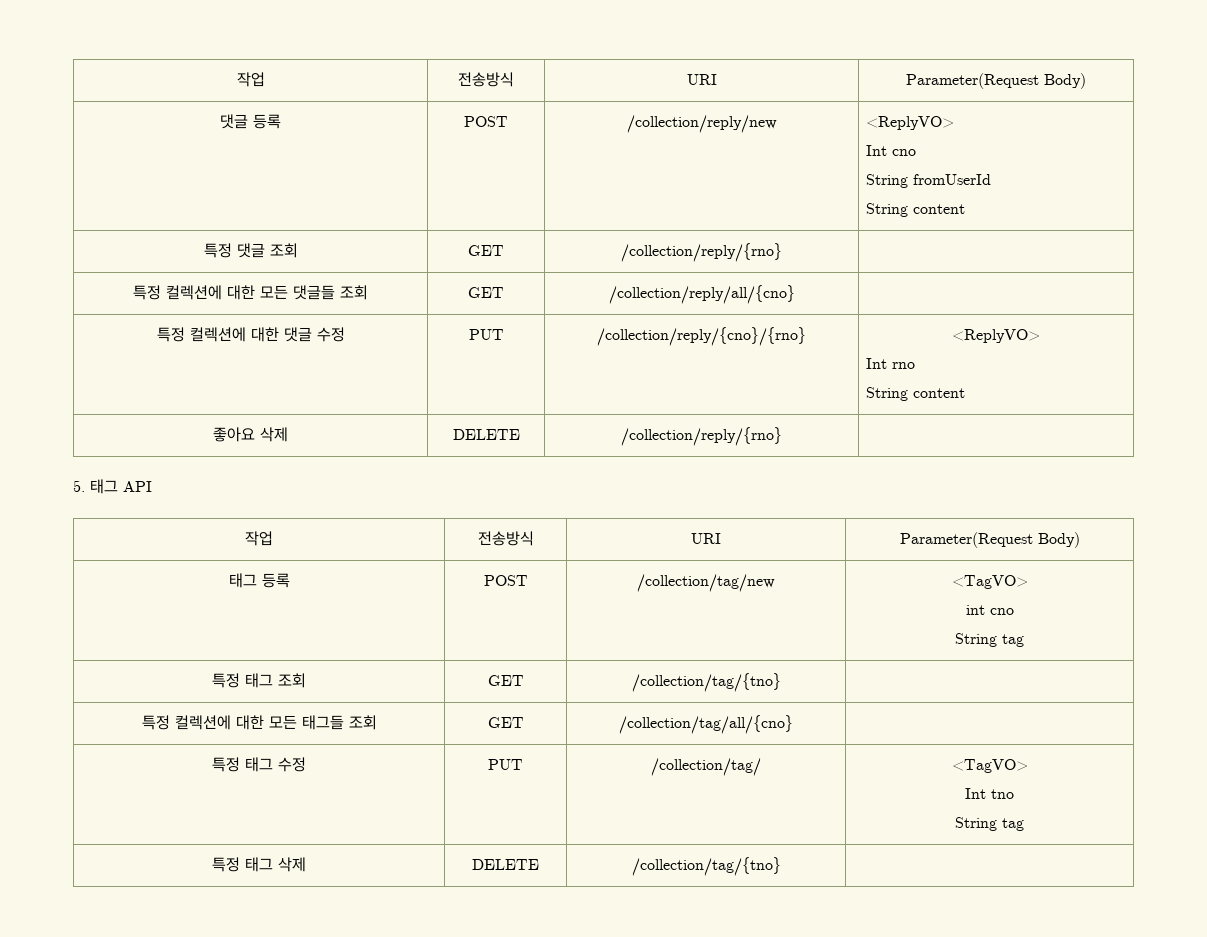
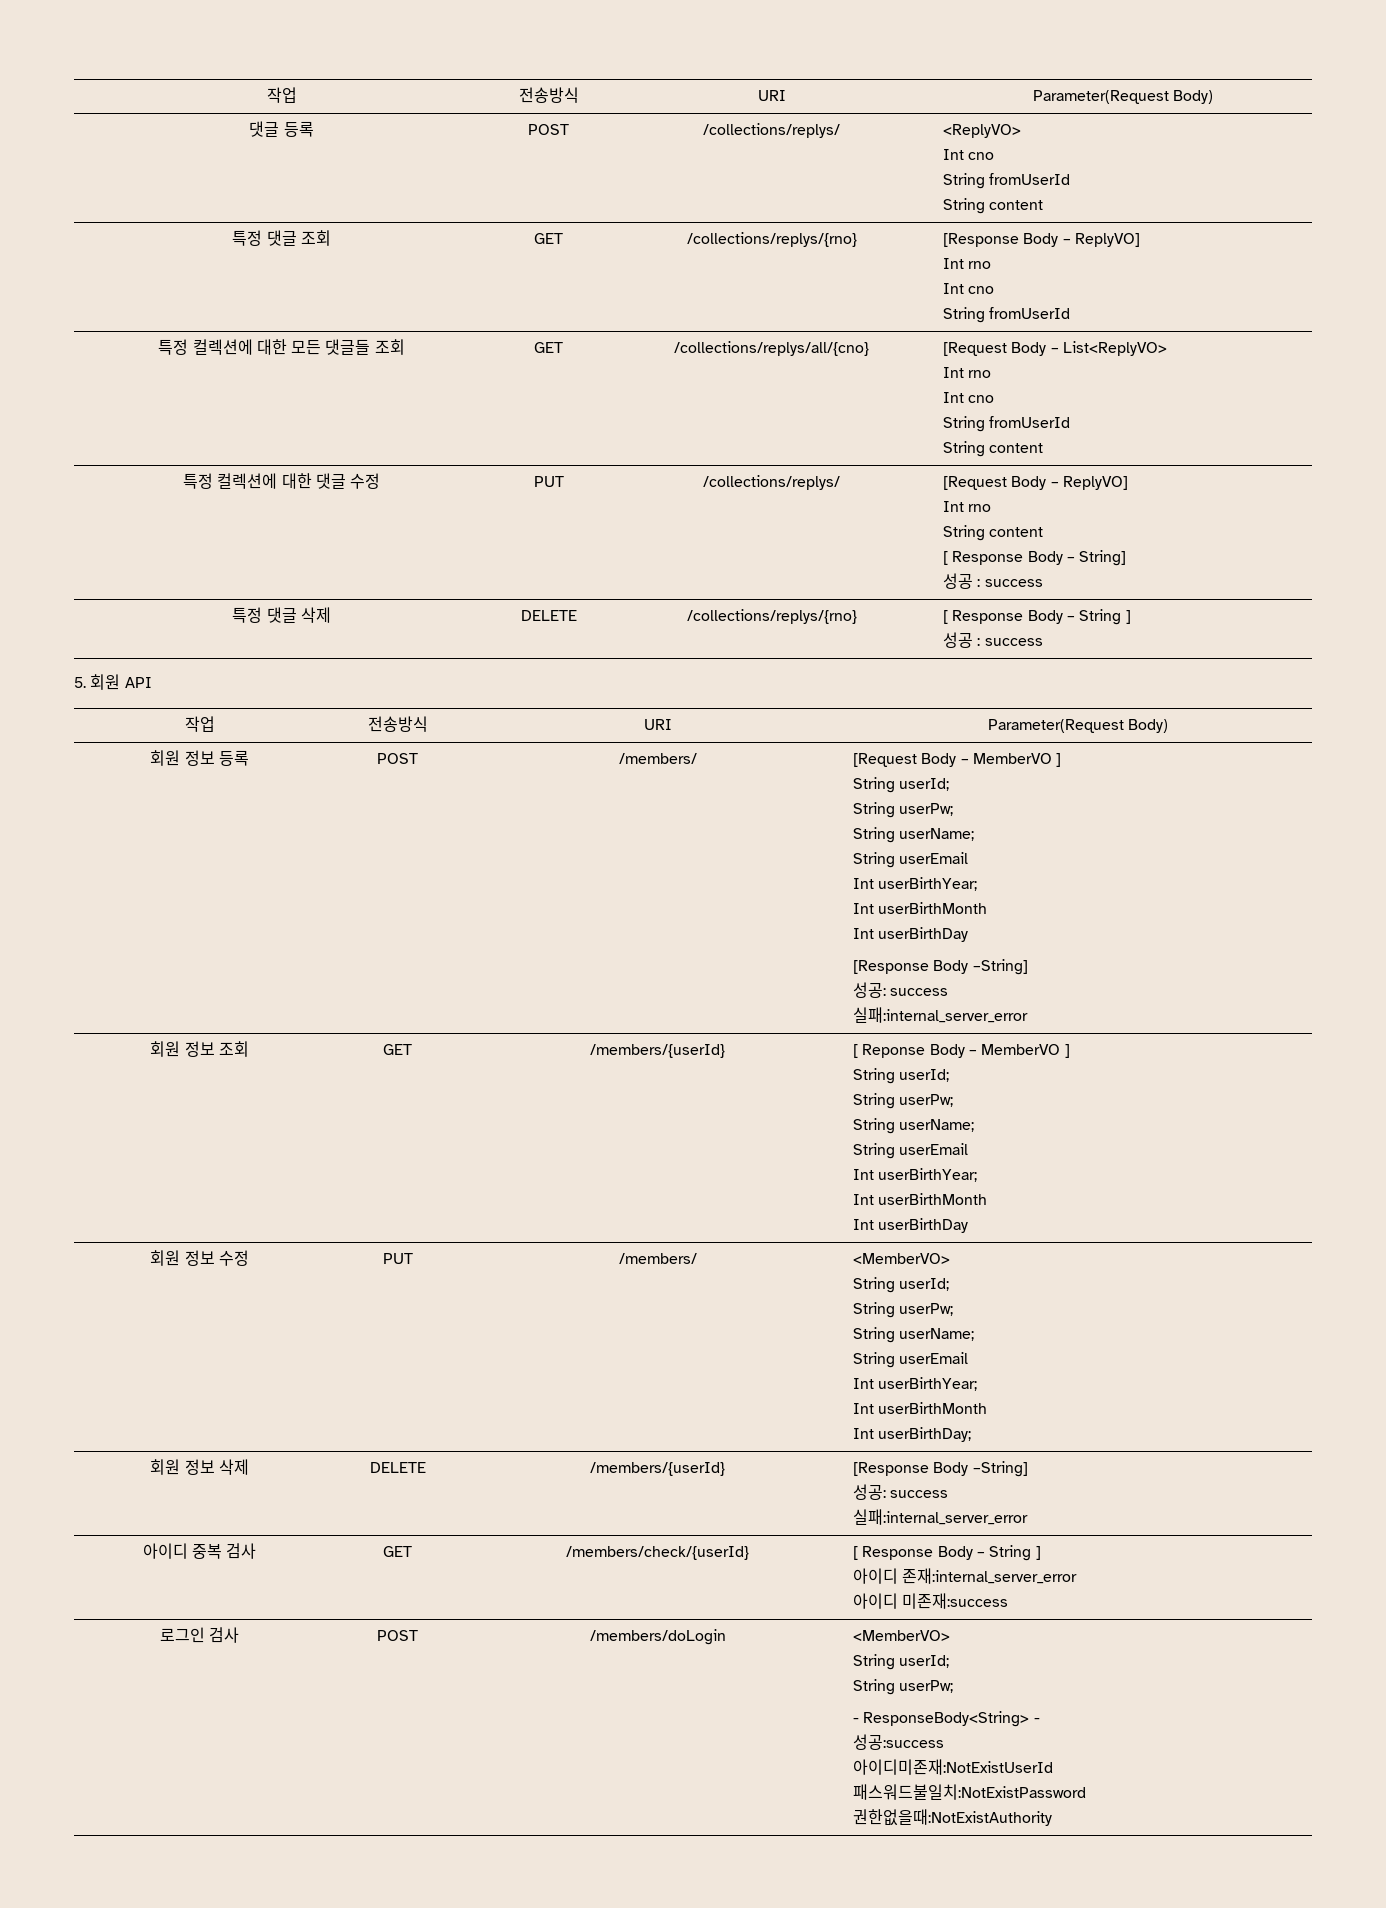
- 댓글 등록 | POST | /collection/reply/new | <ReplyVO>
+ 댓글 등록 | POST | /collections/replys/ | <ReplyVO>
- 특정 댓글 조회 | GET | /collection/reply/{rno} |
+ 특정 댓글 조회 | GET | /collections/replys/{rno} | [Response Body – ReplyVO]
+ Int rno
+ Int cno
+ String fromUserId
- 특정 컬렉션에 대한 모든 댓글들 조회 | GET | /collection/reply/all/{cno} |
+ 특정 컬렉션에 대한 모든 댓글들 조회 | GET | /collections/replys/all/{cno} | [Request Body – List<ReplyVO>
+ Int rno
+ Int cno
+ String fromUserId
+ String content
- 특정 컬렉션에 대한 댓글 수정 | PUT | /collection/reply/{cno}/{rno} | <ReplyVO>
+ 특정 컬렉션에 대한 댓글 수정 | PUT | /collections/replys/ | [Request Body – ReplyVO]
  Int rno
  String content
- 좋아요 삭제 | DELETE | /collection/reply/{rno} |
+ [ Response Body – String]
+ 성공 : success
+ 특정 댓글 삭제 | DELETE | /collections/replys/{rno} | [ Response Body – String ]
+ 성공 : success
- 5. 태그 API
+ 5. 회원 API
- 태그 등록 | POST | /collection/tag/new | <TagVO>
- int cno
- String tag
- 특정 태그 조회 | GET | /collection/tag/{tno} |
- 특정 컬렉션에 대한 모든 태그들 조회 | GET | /collection/tag/all/{cno} |
- 특정 태그 수정 | PUT | /collection/tag/ | <TagVO>
- Int tno
- String tag
- 특정 태그 삭제 | DELETE | /collection/tag/{tno} |
+ 회원 정보 등록 | POST | /members/ | [Request Body – MemberVO ]
+ String userId;
+ String userPw;
+ String userName;
+ String userEmail
+ Int userBirthYear;
+ Int userBirthMonth
+ Int userBirthDay
+ [Response Body –String]
+ 성공: success
+ 실패:internal_server_error
+ 회원 정보 조회 | GET | /members/{userId} | [ Reponse Body – MemberVO ]
+ String userId;
+ String userPw;
+ String userName;
+ String userEmail
+ Int userBirthYear;
+ Int userBirthMonth
+ Int userBirthDay
+ 회원 정보 수정 | PUT | /members/ | <MemberVO>
+ String userId;
+ String userPw;
+ String userName;
+ String userEmail
+ Int userBirthYear;
+ Int userBirthMonth
+ Int userBirthDay;
+ 회원 정보 삭제 | DELETE | /members/{userId} | [Response Body –String]
+ 성공: success
+ 실패:internal_server_error
+ 아이디 중복 검사 | GET | /members/check/{userId} | [ Response Body – String ]
+ 아이디 존재:internal_server_error
+ 아이디 미존재:success
+ 로그인 검사 | POST | /members/doLogin | <MemberVO>
+ String userId;
+ String userPw;
+ - ResponseBody<String> -
+ 성공:success
+ 아이디미존재:NotExistUserId
+ 패스워드불일치:NotExistPassword
+ 권한없을때:NotExistAuthority

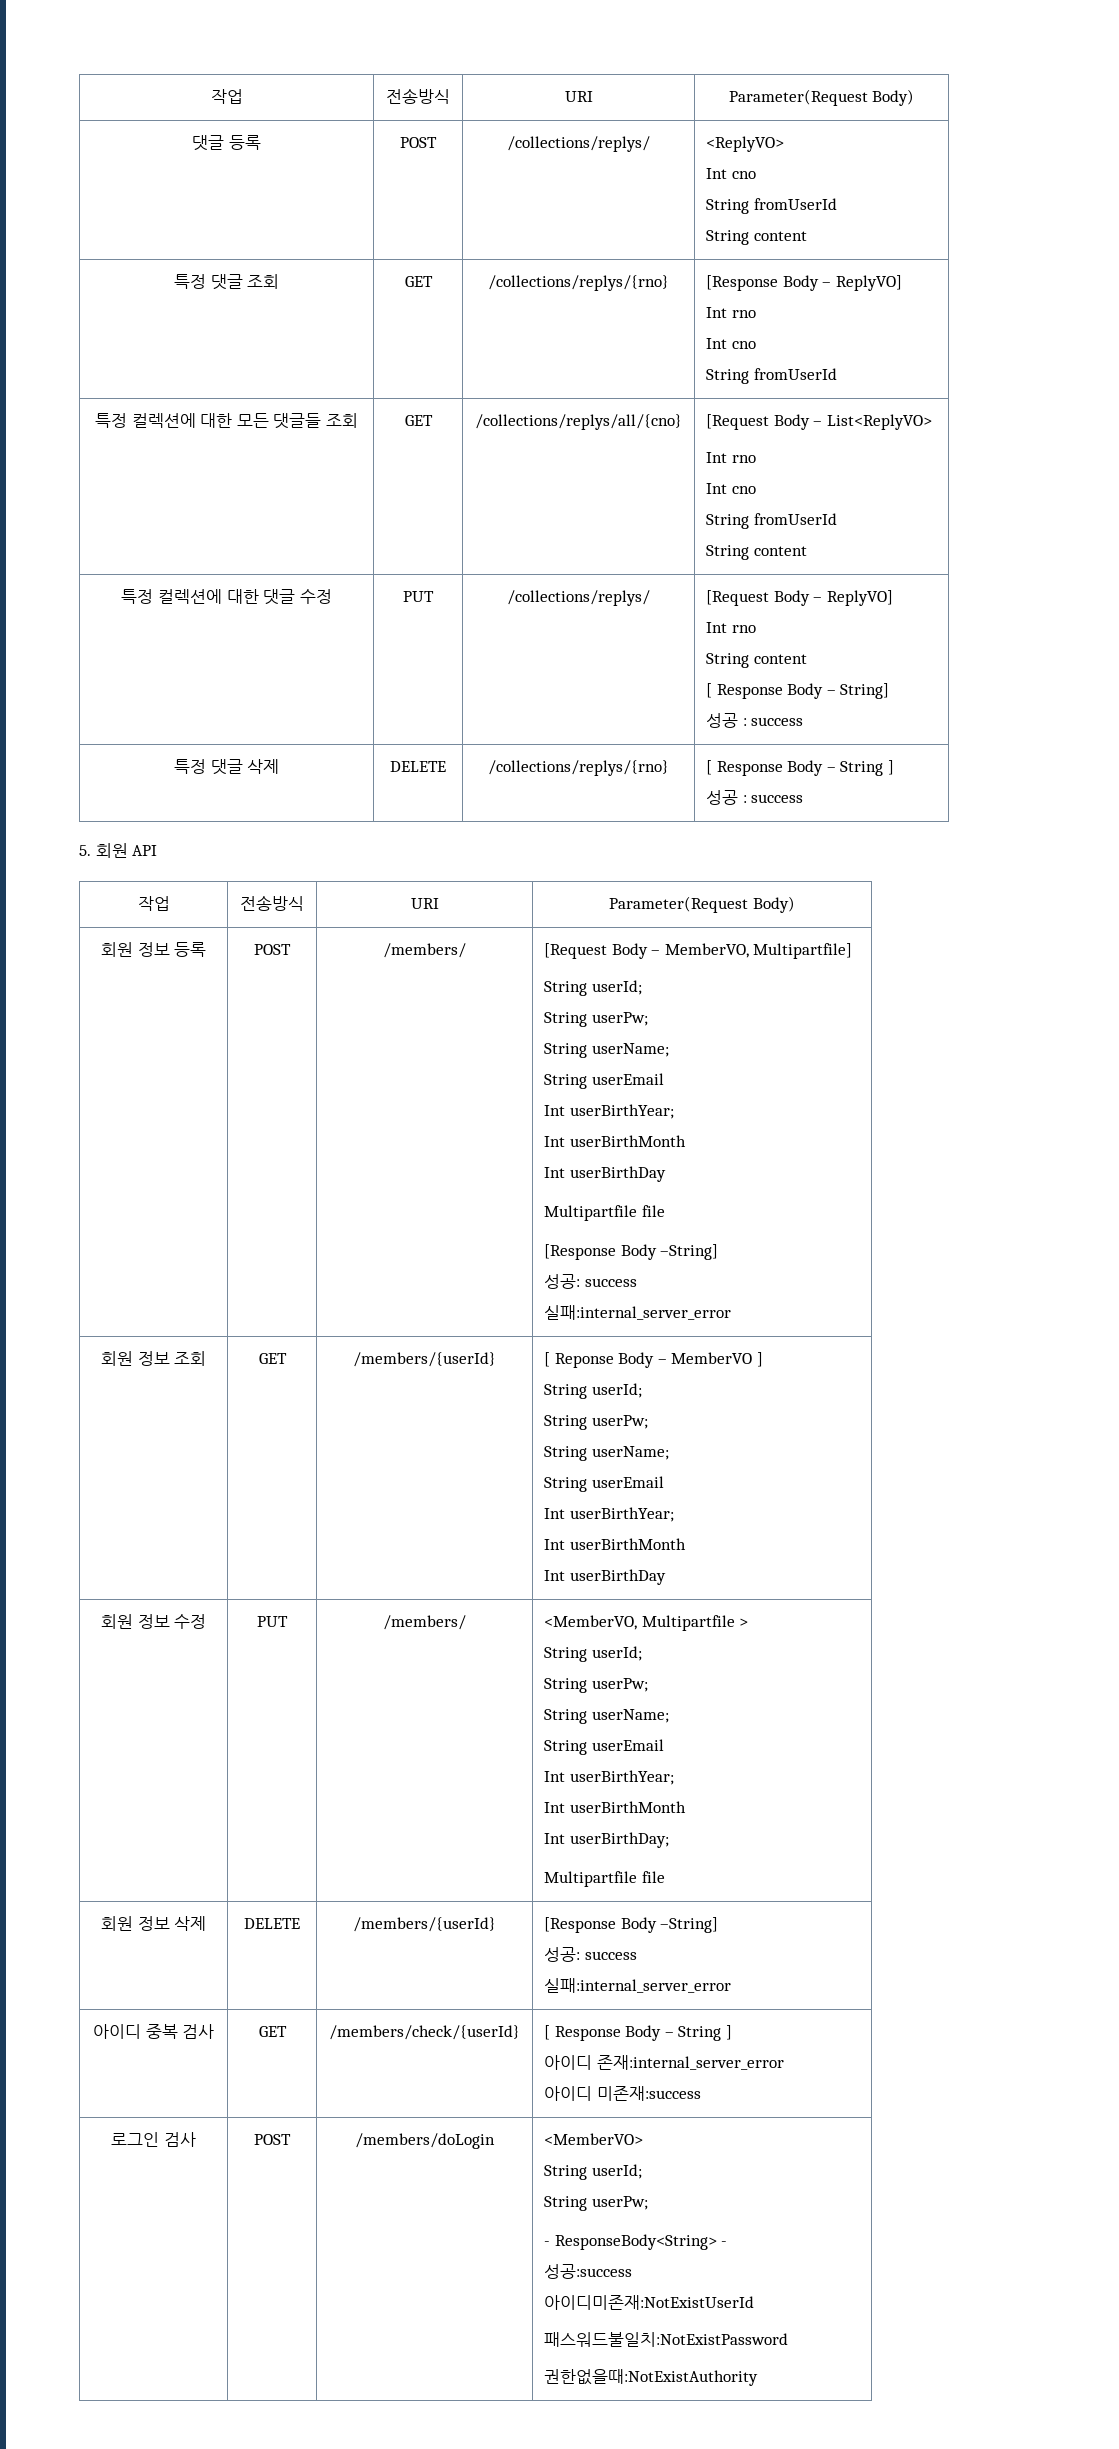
- 회원 정보 등록 | POST | /members/ | [Request Body – MemberVO ]
+ 회원 정보 등록 | POST | /members/ | [Request Body – MemberVO, Multipartfile]
  String userId;
  String userPw;
  String userName;
  String userEmail
  Int userBirthYear;
  Int userBirthMonth
  Int userBirthDay
+ Multipartfile file
- 회원 정보 수정 | PUT | /members/ | <MemberVO>
+ 회원 정보 수정 | PUT | /members/ | <MemberVO, Multipartfile >
  String userId;
  String userPw;
  String userName;
  String userEmail
  Int userBirthYear;
  Int userBirthMonth
  Int userBirthDay;
+ Multipartfile file

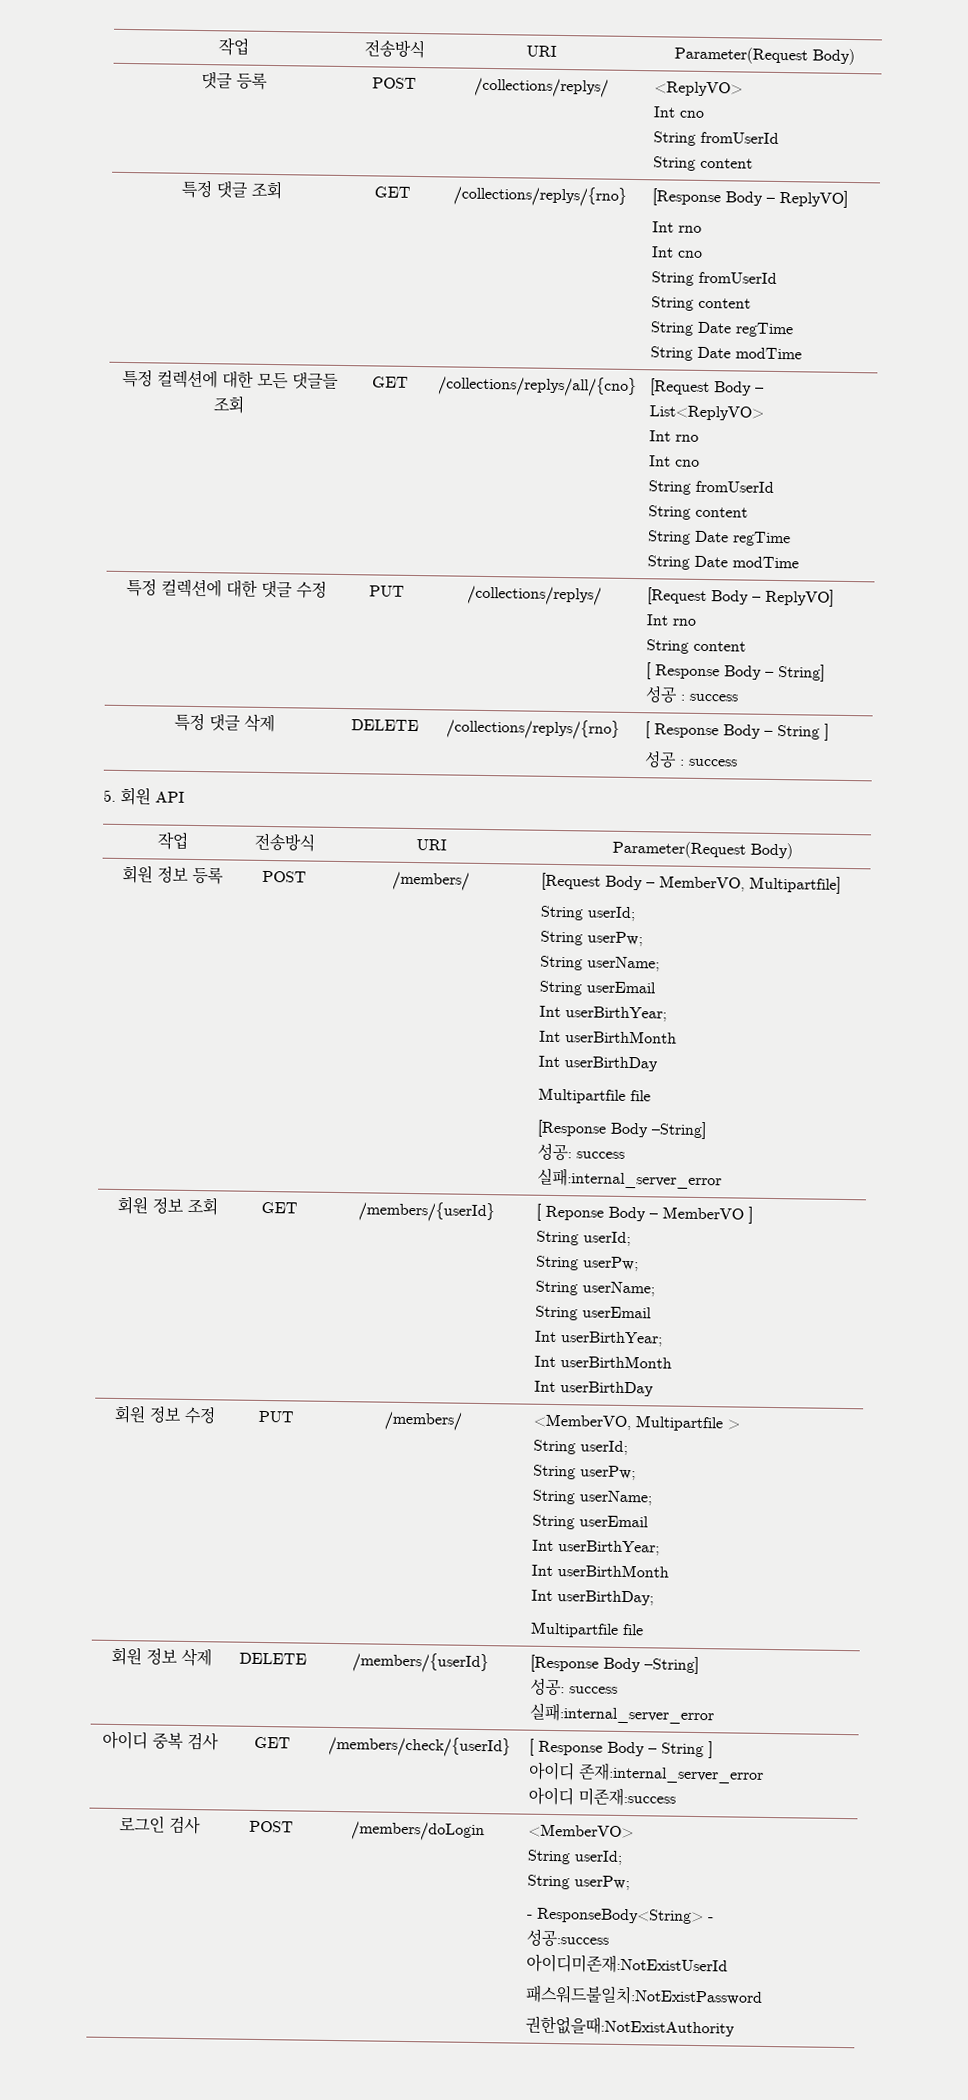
  특정 댓글 조회 | GET | /collections/replys/{rno} | [Response Body – ReplyVO]
  Int rno
  Int cno
  String fromUserId
+ String content
+ String Date regTime
+ String Date modTime
  특정 컬렉션에 대한 모든 댓글들 조회 | GET | /collections/replys/all/{cno} | [Request Body – List<ReplyVO>
  Int rno
  Int cno
  String fromUserId
  String content
+ String Date regTime
+ String Date modTime

